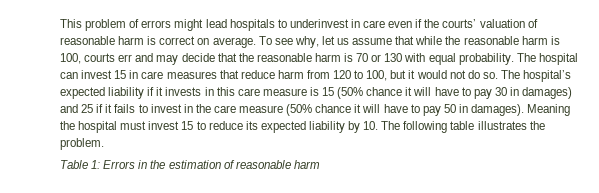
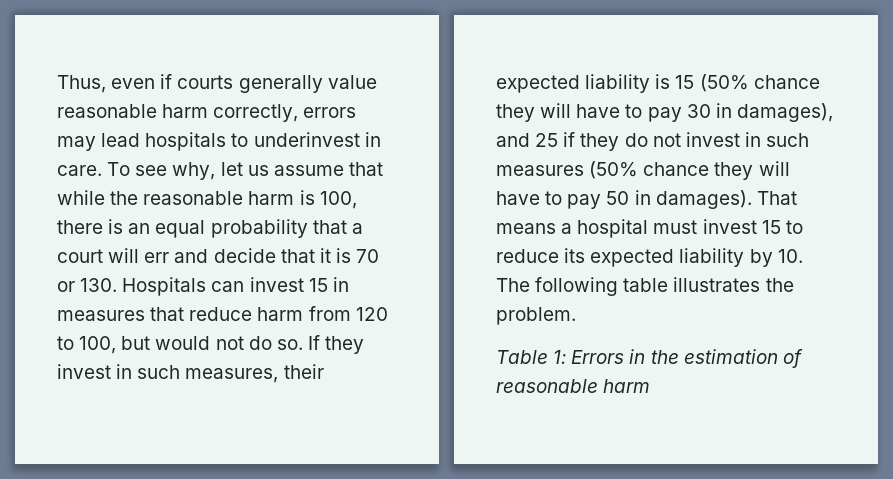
- This problem of errors might lead hospitals to underinvest in care even if the courts’ valuation of reasonable harm is correct on average.
+ Thus, even if courts generally value reasonable harm correctly, errors may lead hospitals to underinvest in care.
- To see why, let us assume that while the reasonable harm is 100, courts err and may decide that the reasonable harm is 70 or 130 with equal probability. The hospital can invest 15 in care measures that reduce harm from 120 to 100, but it would not do so.
+ To see why, let us assume that while the reasonable harm is 100, there is an equal probability that a court will err and decide that it is 70 or 130. Hospitals can invest 15 in measures that reduce harm from 120 to 100, but would not do so.
- The hospital’s expected liability if it invests in this care measure is 15 (50% chance it will have to pay 30 in damages) and 25 if it fails to invest in the care measure (50% chance it will have to pay 50 in damages).
+ If they invest in such measures, their expected liability is 15 (50% chance they will have to pay 30 in damages), and 25 if they do not invest in such measures (50% chance they will have to pay 50 in damages).
- Meaning the hospital must invest 15 to reduce its expected liability by 10. The following table illustrates the problem.
+ That means a hospital must invest 15 to reduce its expected liability by 10. The following table illustrates the problem.

